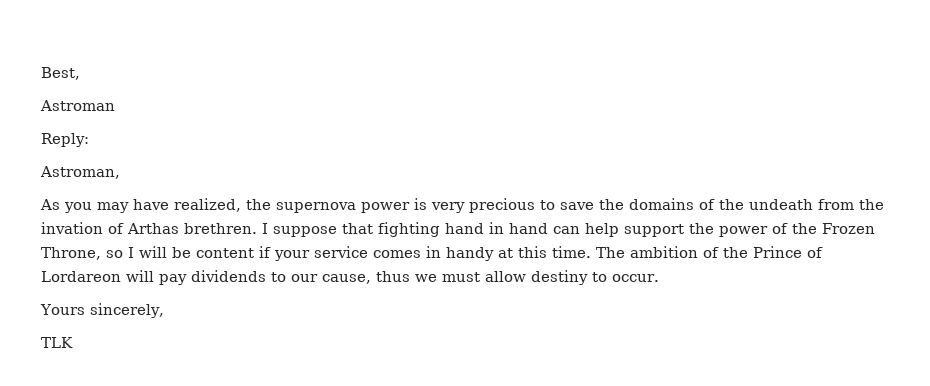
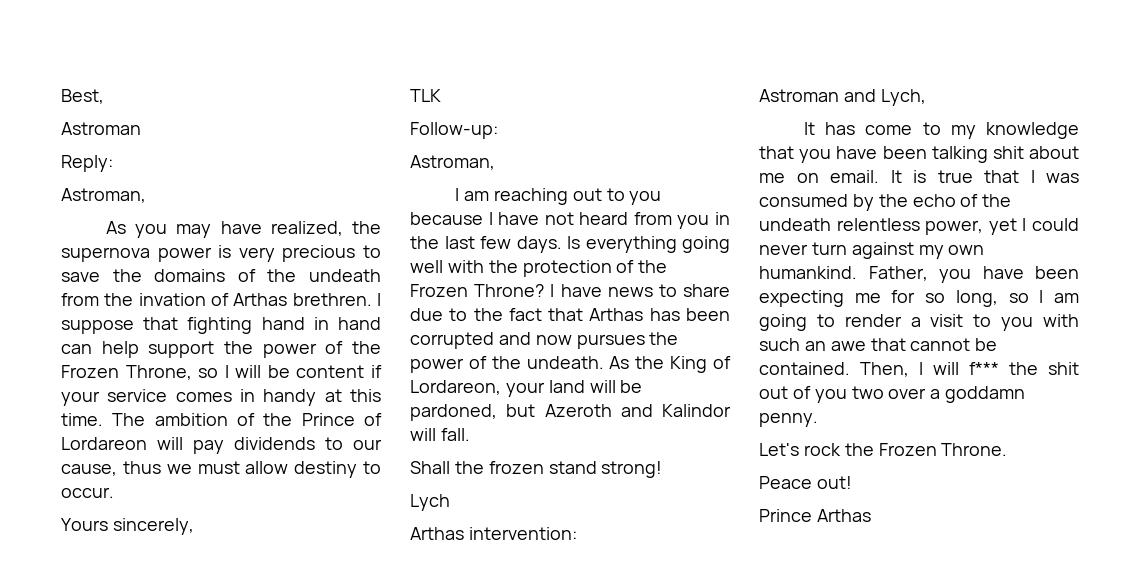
+ Follow-up:
+ Astroman,
+ I am reaching out to you because I have not heard from you in the last few days. Is everything going well with the protection of the Frozen Throne? I have news to share due to the fact that Arthas has been corrupted and now pursues the power of the undeath. As the King of Lordareon, your land will be pardoned, but Azeroth and Kalindor will fall.
+ Shall the frozen stand strong!
+ Lych
+ Arthas intervention:
+ Astroman and Lych,
+ It has come to my knowledge that you have been talking shit about me on email. It is true that I was consumed by the echo of the undeath relentless power, yet I could never turn against my own humankind. Father, you have been expecting me for so long, so I am going to render a visit to you with such an awe that cannot be contained. Then, I will f*** the shit out of you two over a goddamn penny.
+ Let's rock the Frozen Throne.
+ Peace out!
+ Prince Arthas

